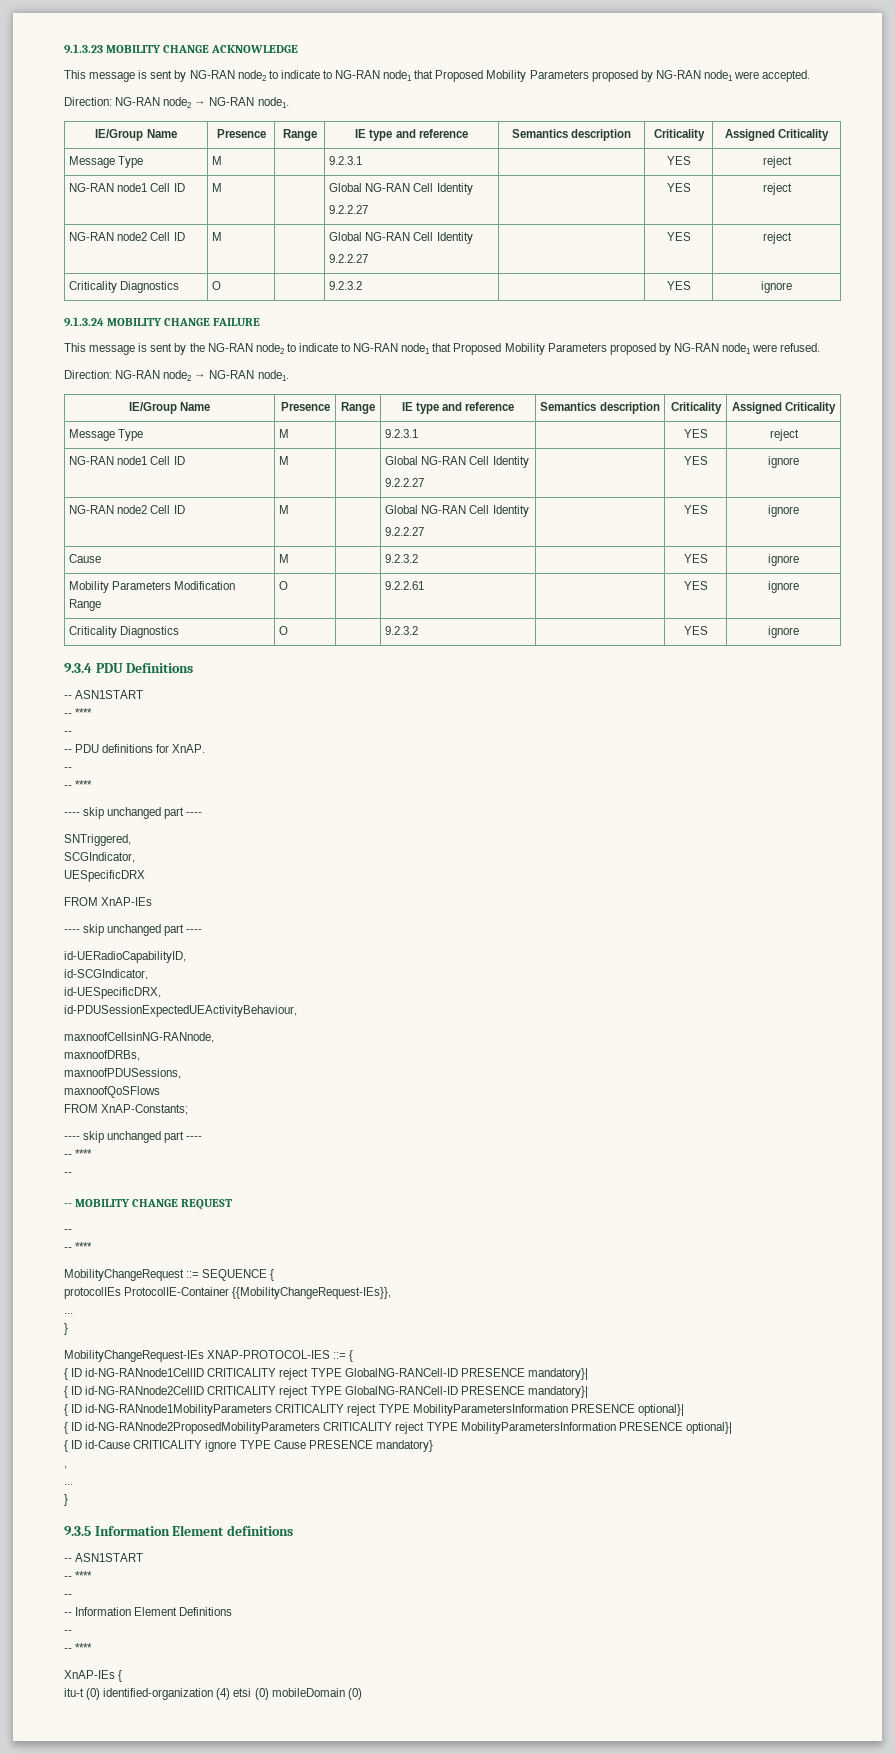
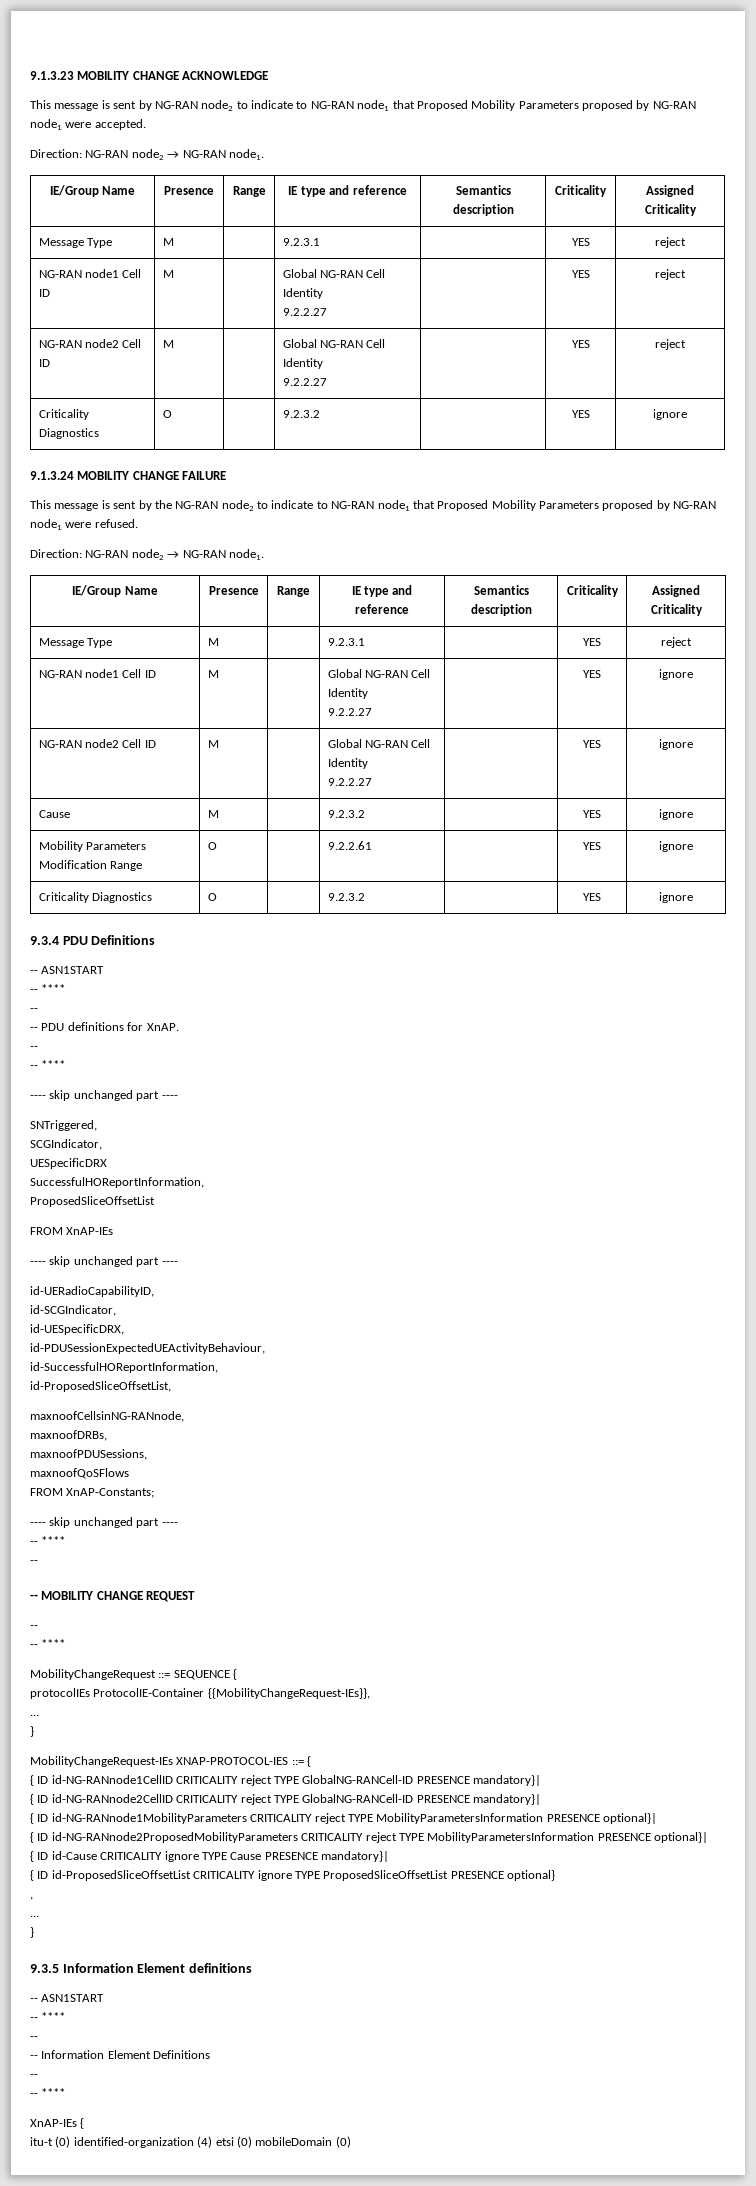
+ SuccessfulHOReportInformation,
+ ProposedSliceOffsetList
+ id-SuccessfulHOReportInformation,
+ id-ProposedSliceOffsetList,
- { ID id-Cause CRITICALITY ignore TYPE Cause PRESENCE mandatory}
+ { ID id-Cause CRITICALITY ignore TYPE Cause PRESENCE mandatory}|
+ { ID id-ProposedSliceOffsetList CRITICALITY ignore TYPE ProposedSliceOffsetList PRESENCE optional}

